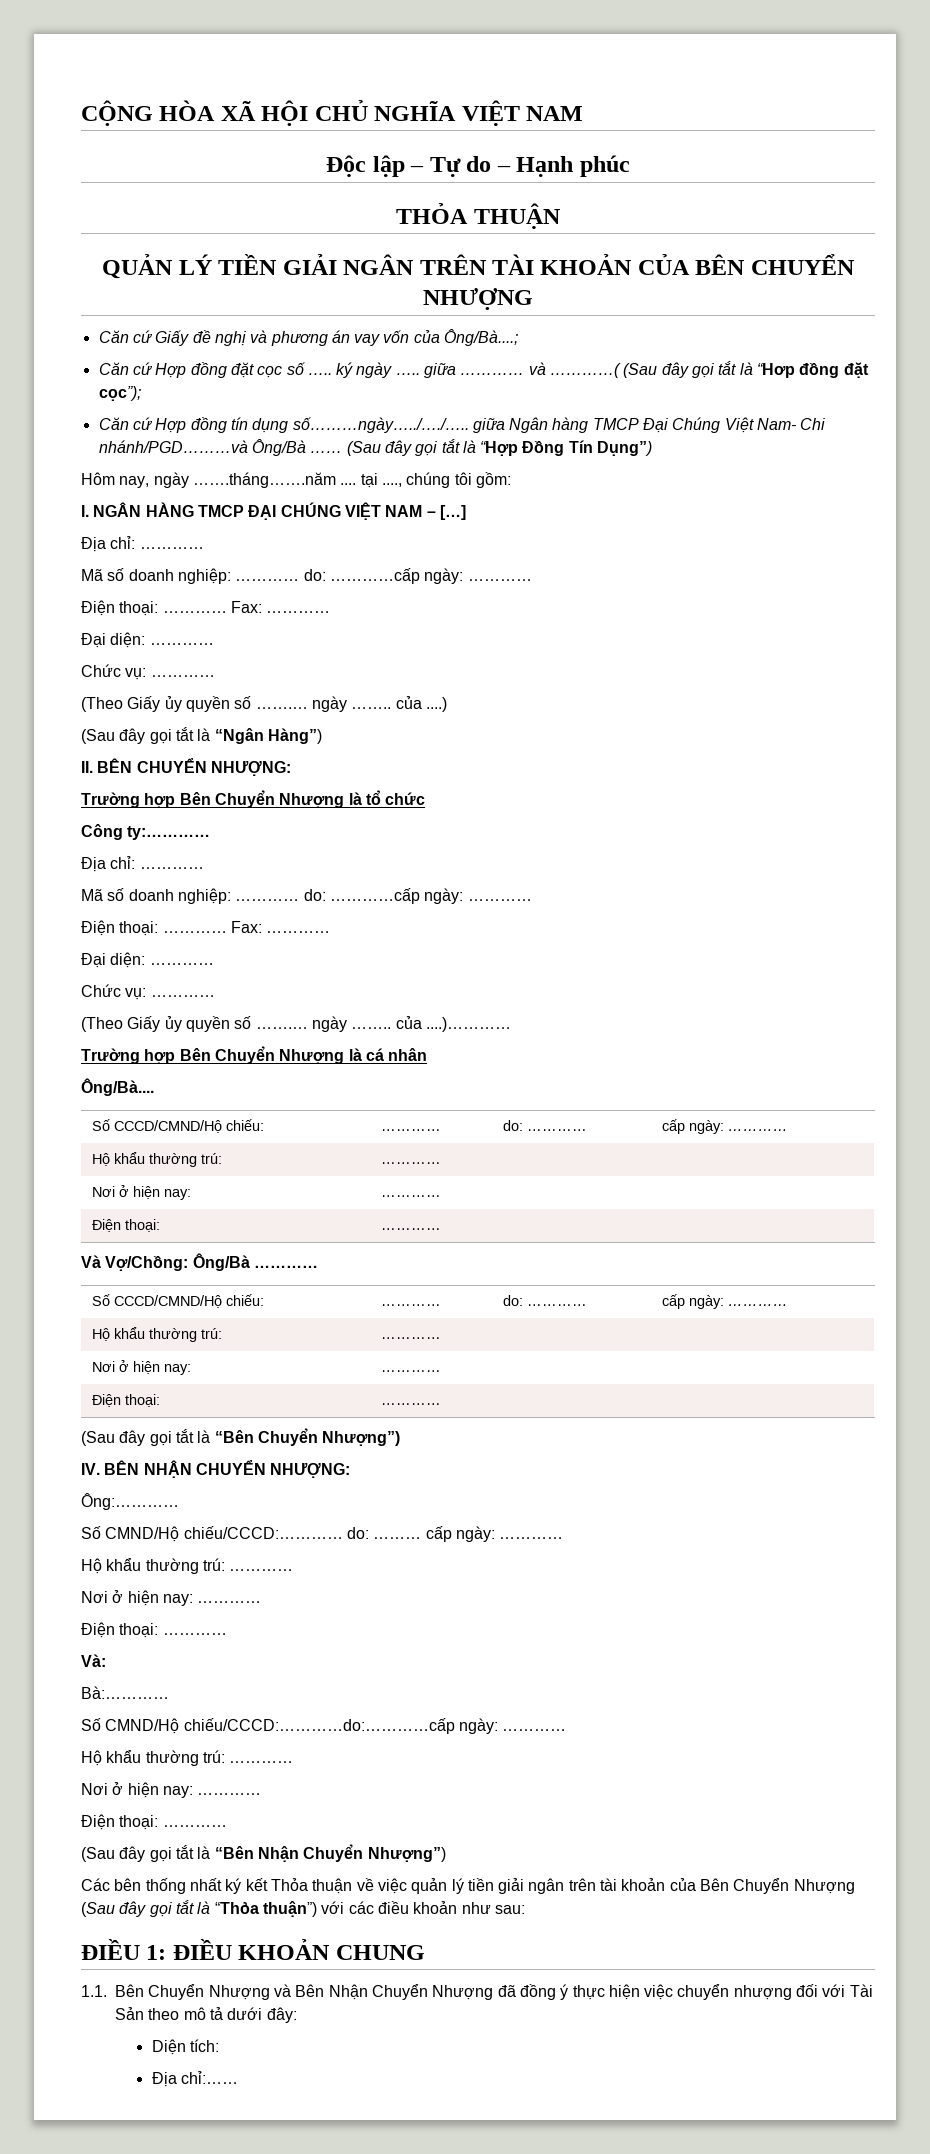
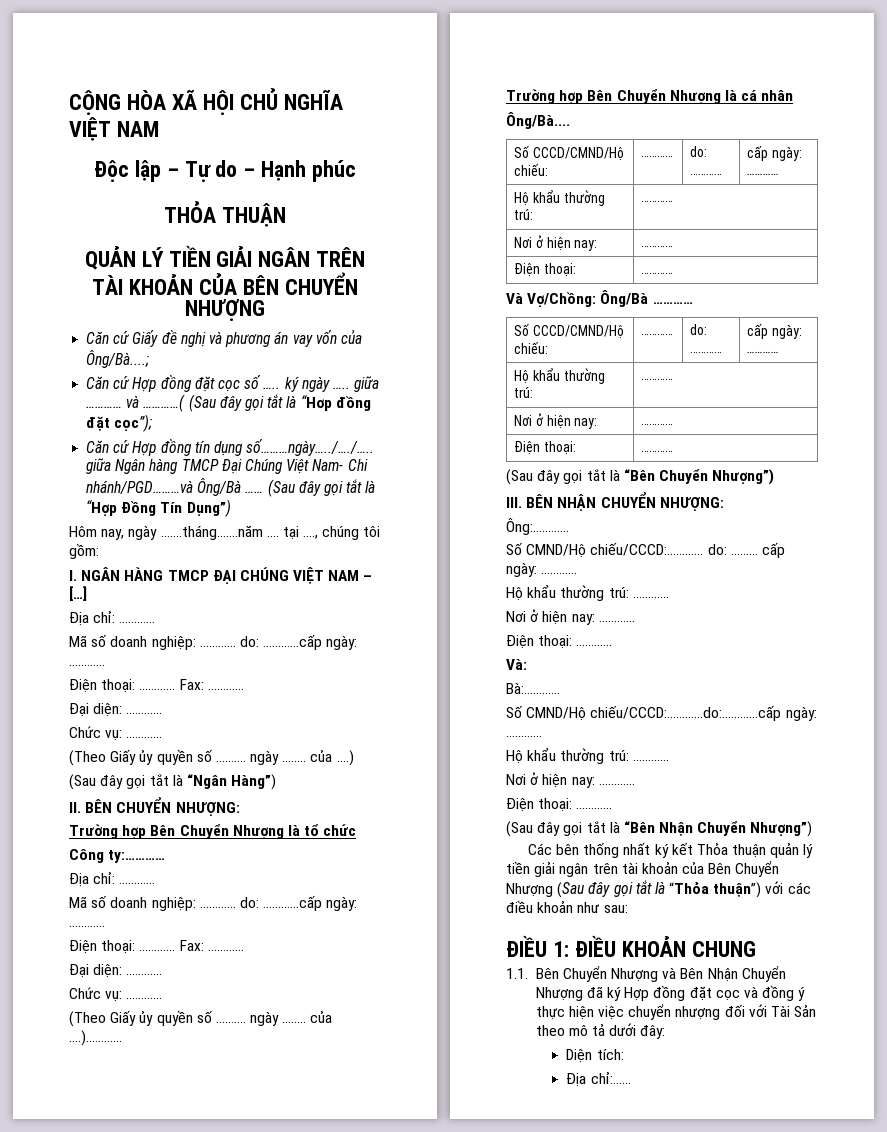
- IV. BÊN NHẬN CHUYỂN NHƯỢNG:
+ III. BÊN NHẬN CHUYỂN NHƯỢNG:
- Các bên thống nhất ký kết Thỏa thuận về việc quản lý tiền giải ngân trên tài khoản của Bên Chuyển Nhượng (Sau đây gọi tắt là “Thỏa thuận”) với các điều khoản như sau:
+ Các bên thống nhất ký kết Thỏa thuận quản lý tiền giải ngân trên tài khoản của Bên Chuyển Nhượng (Sau đây gọi tắt là “Thỏa thuận”) với các điều khoản như sau:
- 1.1. Bên Chuyển Nhượng và Bên Nhận Chuyển Nhượng đã đồng ý thực hiện việc chuyển nhượng đối với Tài Sản theo mô tả dưới đây:
+ 1.1. Bên Chuyển Nhượng và Bên Nhận Chuyển Nhượng đã ký Hợp đồng đặt cọc và đồng ý thực hiện việc chuyển nhượng đối với Tài Sản theo mô tả dưới đây:

